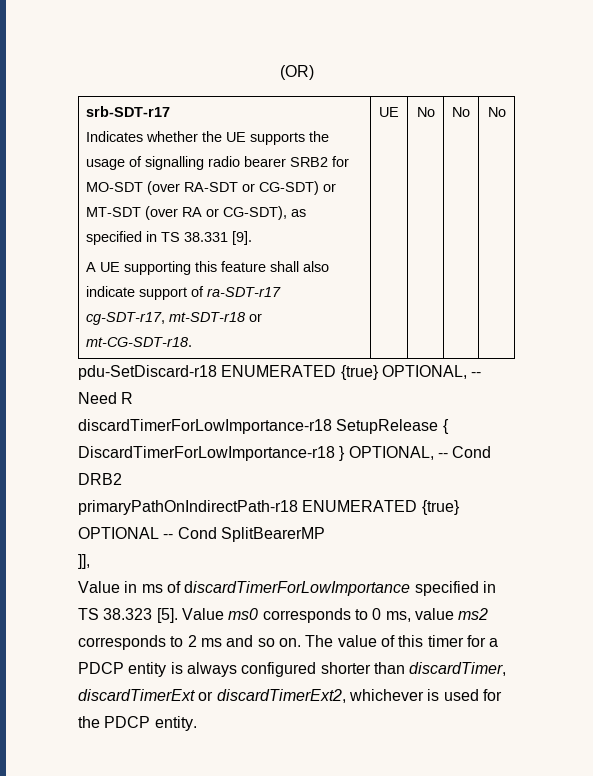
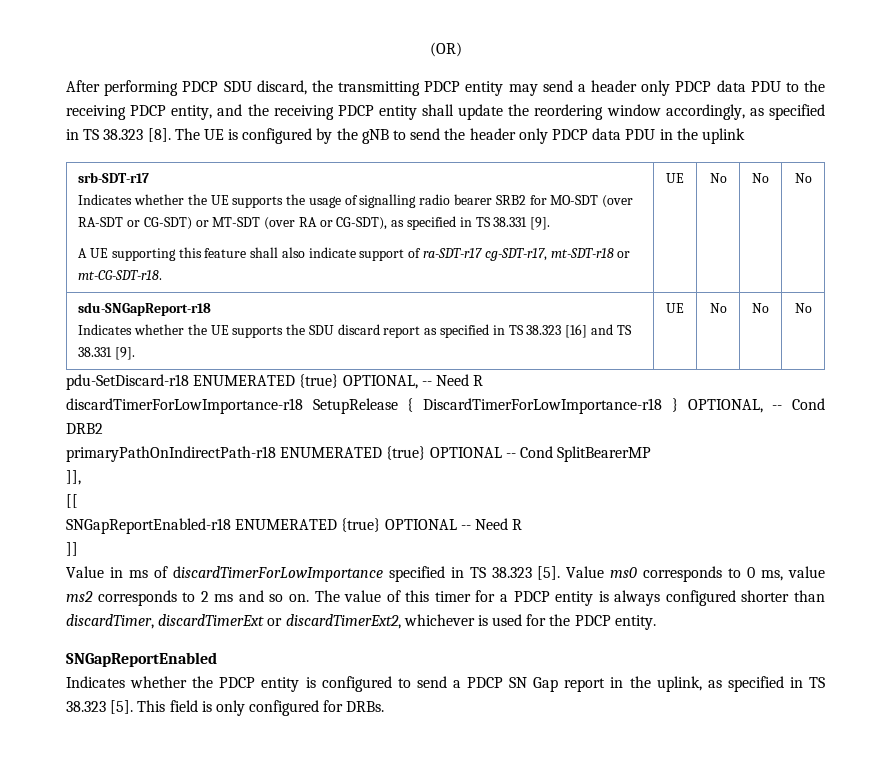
+ After performing PDCP SDU discard, the transmitting PDCP entity may send a header only PDCP data PDU to the receiving PDCP entity, and the receiving PDCP entity shall update the reordering window accordingly, as specified in TS 38.323 [8]. The UE is configured by the gNB to send the header only PDCP data PDU in the uplink
+ sdu-SNGapReport-r18
+ Indicates whether the UE supports the SDU discard report as specified in TS 38.323 [16] and TS 38.331 [9]. | UE | No | No | No
+ [[
+ SNGapReportEnabled-r18 ENUMERATED {true} OPTIONAL -- Need R
+ ]]
+ SNGapReportEnabled
+ Indicates whether the PDCP entity is configured to send a PDCP SN Gap report in the uplink, as specified in TS 38.323 [5]. This field is only configured for DRBs.

